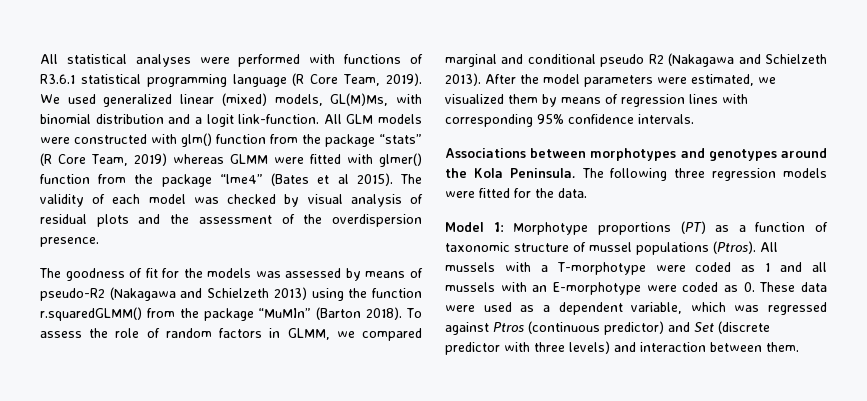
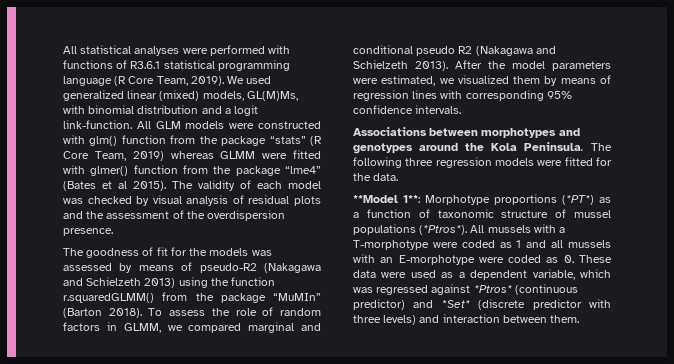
- Model 1: Morphotype proportions (PT) as a function of taxonomic structure of mussel populations (Ptros).
+ **Model 1**: Morphotype proportions (*PT*) as a function of taxonomic structure of mussel populations (*Ptros*).
- All mussels with a T-morphotype were coded as 1 and all mussels with an E-morphotype were coded as 0. These data were used as a dependent variable, which was regressed against Ptros (continuous predictor) and Set (discrete predictor with three levels) and interaction between them.
+ All mussels with a T-morphotype were coded as 1 and all mussels with an E-morphotype were coded as 0. These data were used as a dependent variable, which was regressed against *Ptros* (continuous predictor) and *Set* (discrete predictor with three levels) and interaction between them.

